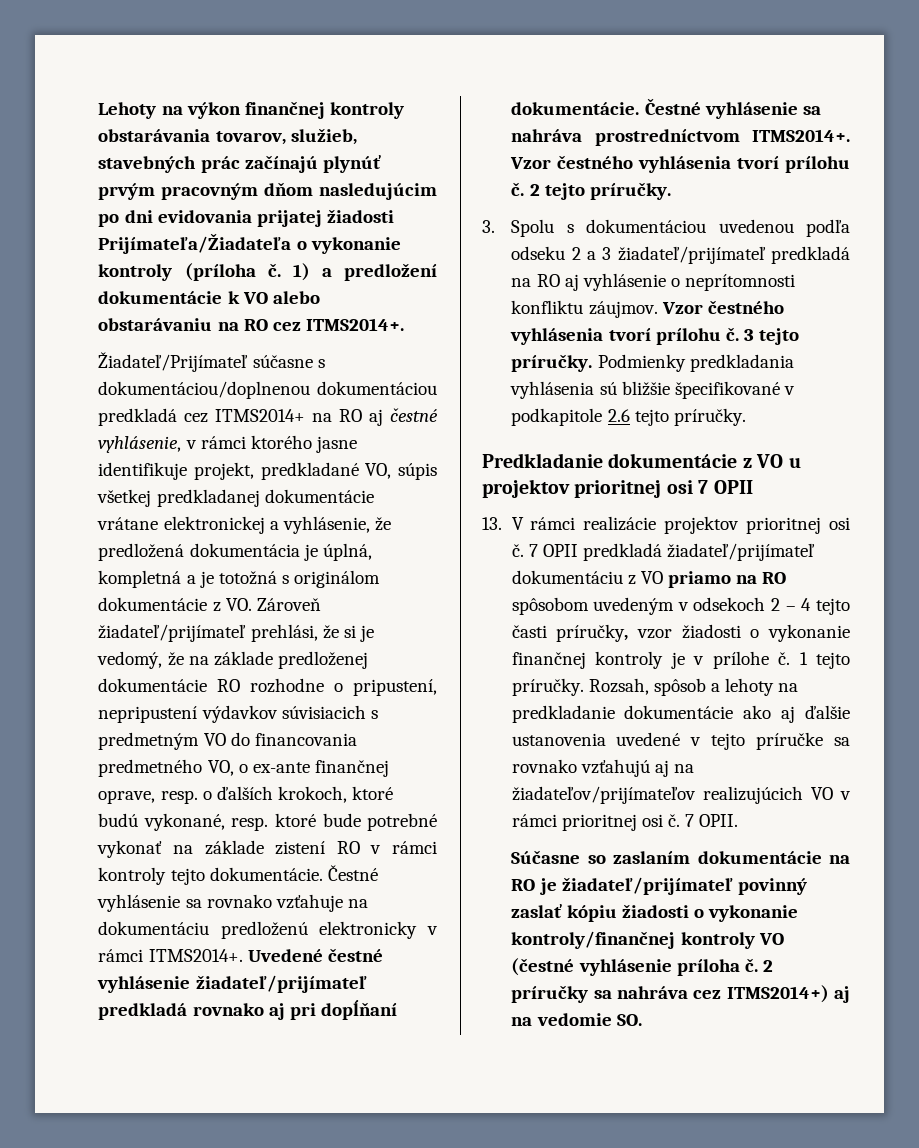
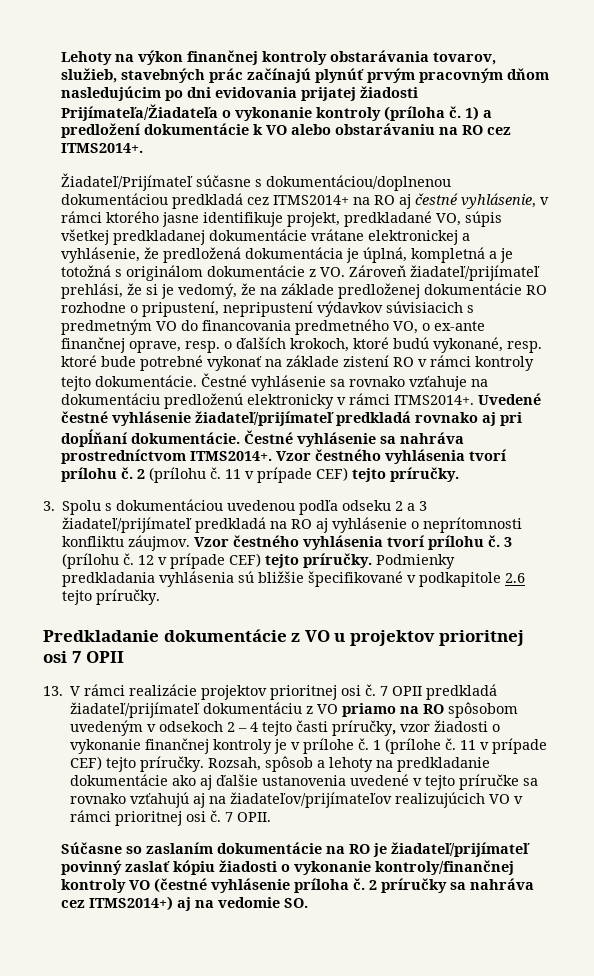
- 2 tejto príručky.
+ 2 (prílohu č. 11 v prípade CEF) tejto príručky.
- 3 tejto príručky.
+ 3 (prílohu č. 12 v prípade CEF) tejto príručky.
- 1 tejto príručky.
+ 1 (prílohe č. 11 v prípade CEF) tejto príručky.

